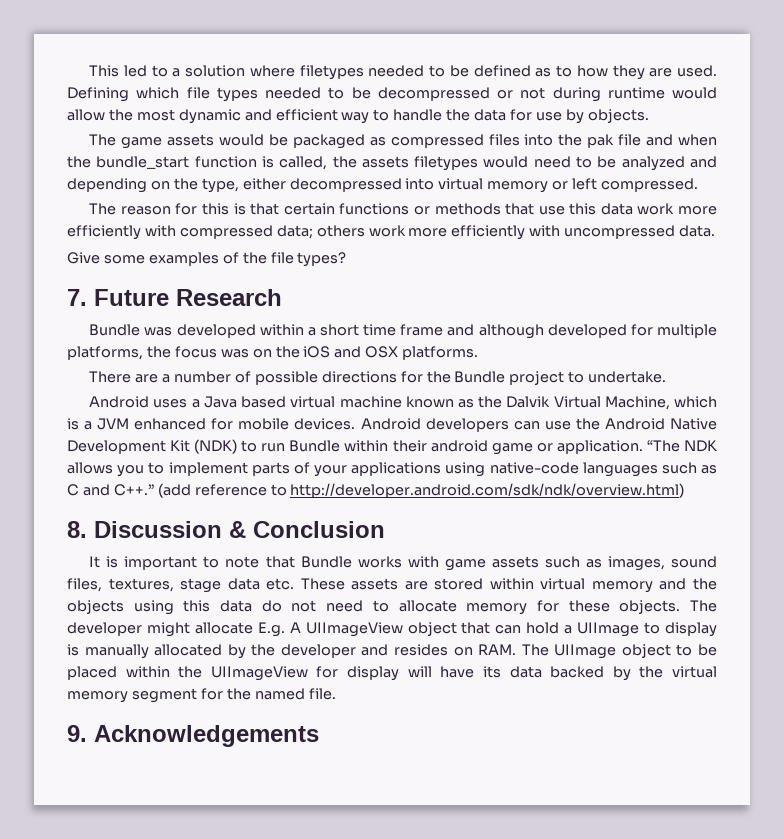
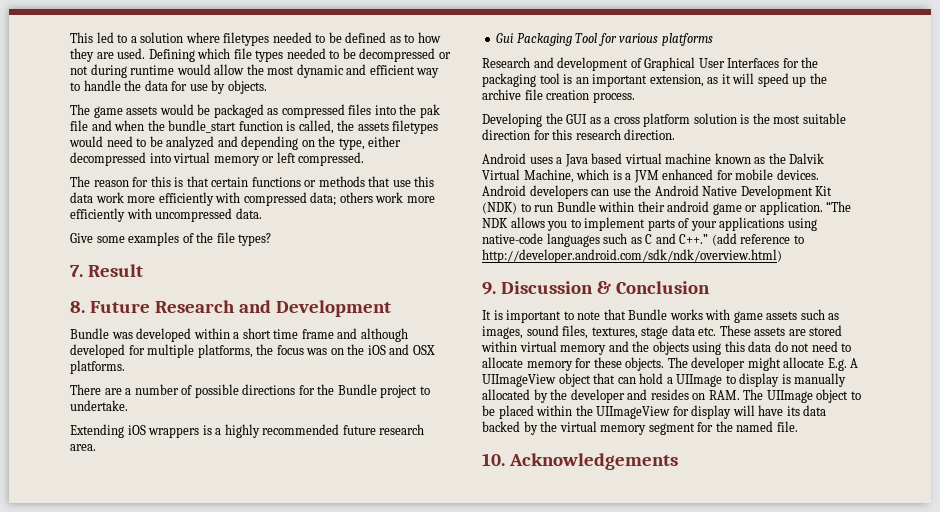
- 7. Future Research
+ 7. Result
+ 8. Future Research and Development
+ Extending iOS wrappers is a highly recommended future research area.
+ Gui Packaging Tool for various platforms
+ Research and development of Graphical User Interfaces for the packaging tool is an important extension, as it will speed up the archive file creation process.
+ Developing the GUI as a cross platform solution is the most suitable direction for this research direction.
- 8. Discussion & Conclusion
+ 9. Discussion & Conclusion
- 9. Acknowledgements
+ 10. Acknowledgements

